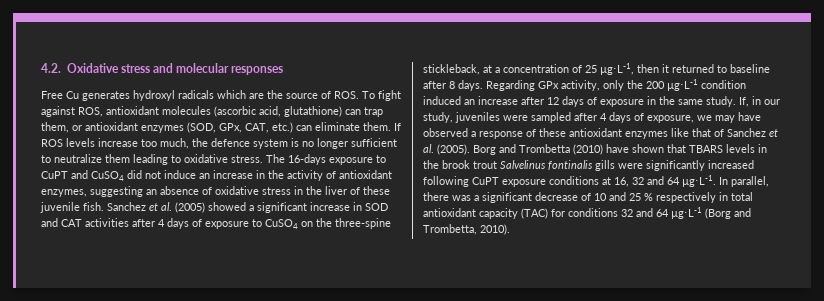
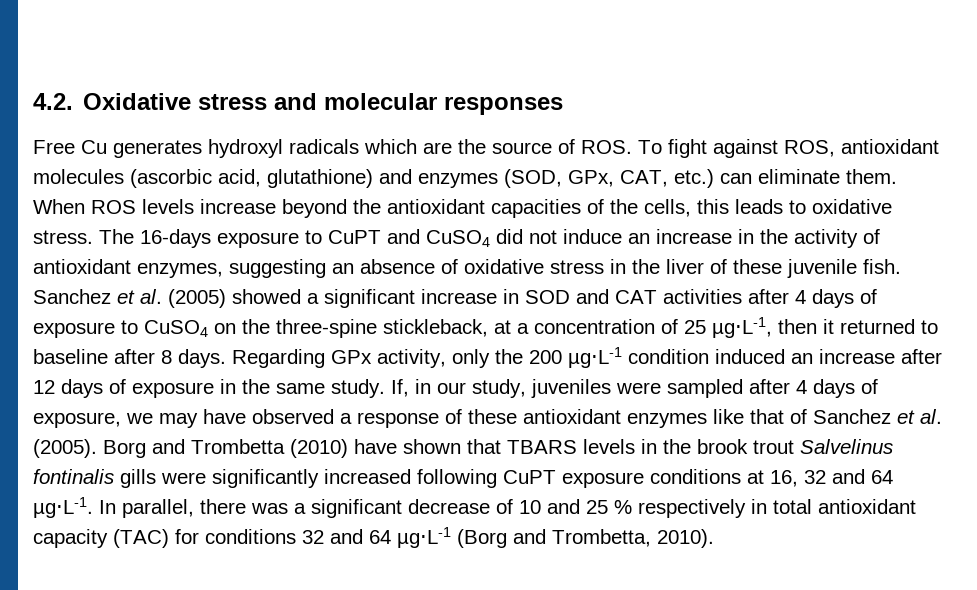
- Free Cu generates hydroxyl radicals which are the source of ROS. To fight against ROS, antioxidant molecules (ascorbic acid, glutathione) can trap them, or antioxidant enzymes (SOD, GPx, CAT, etc.) can eliminate them.
+ Free Cu generates hydroxyl radicals which are the source of ROS. To fight against ROS, antioxidant molecules (ascorbic acid, glutathione) and enzymes (SOD, GPx, CAT, etc.) can eliminate them.
- If ROS levels increase too much, the defence system is no longer sufficient to neutralize them leading to oxidative stress.
+ When ROS levels increase beyond the antioxidant capacities of the cells, this leads to oxidative stress.

